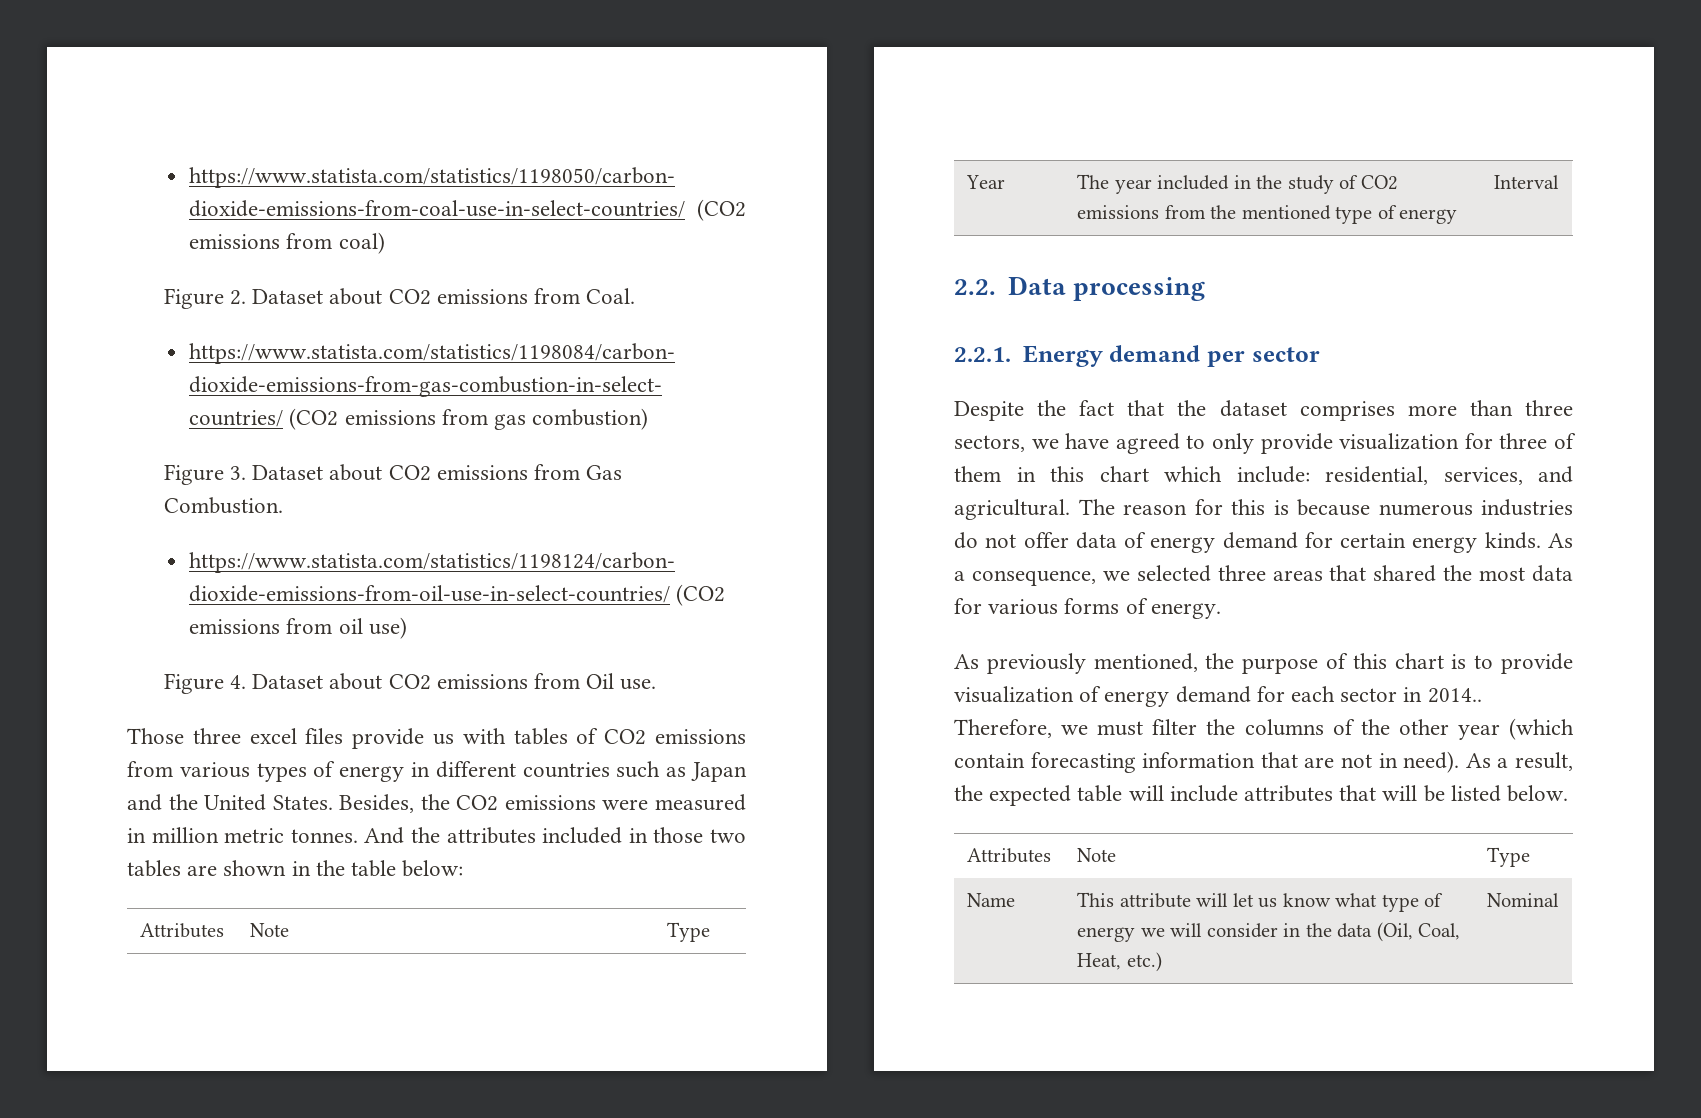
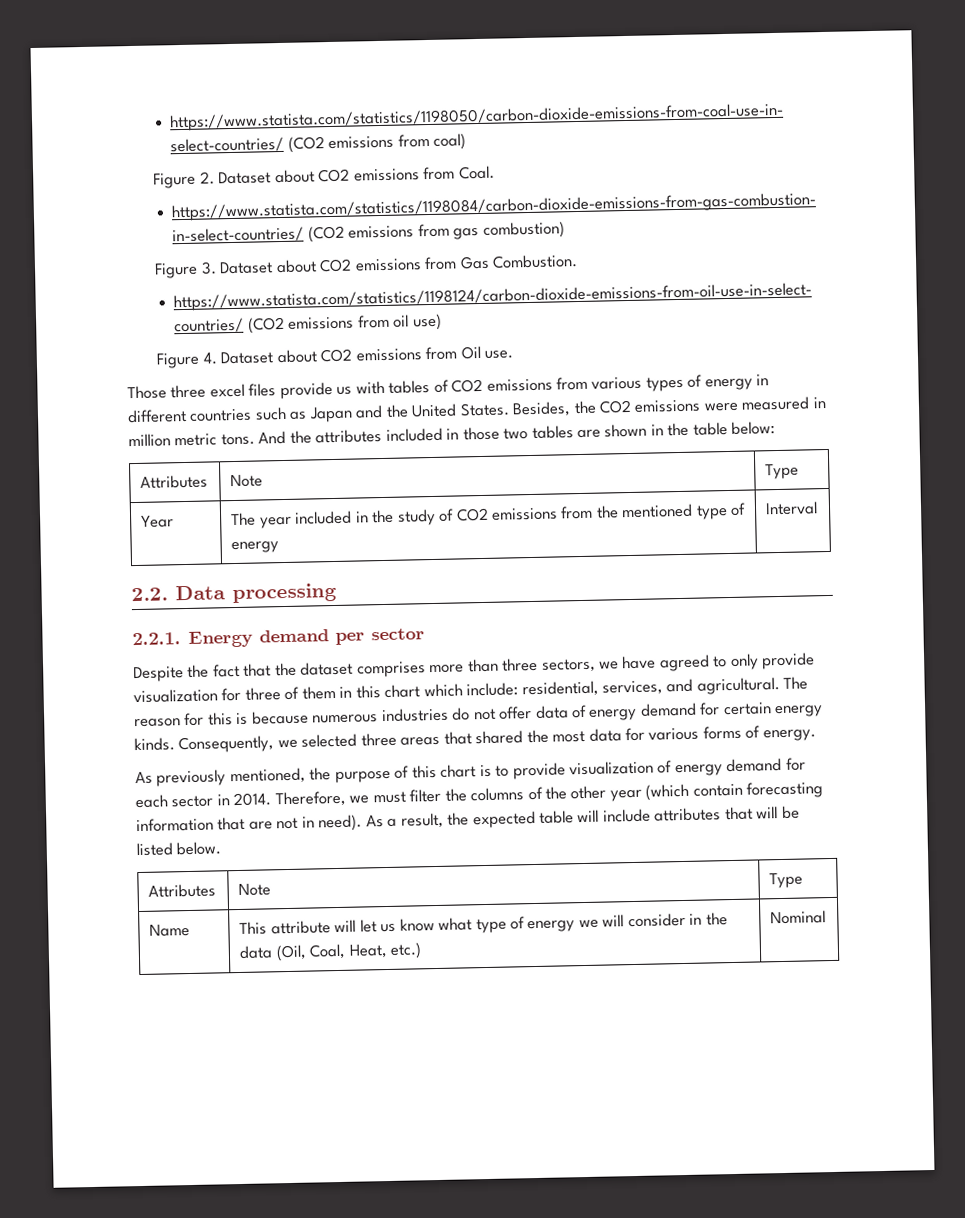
- Besides, the CO2 emissions were measured in million metric tonnes.
+ Besides, the CO2 emissions were measured in million metric tons.
- As a consequence, we selected three areas that shared the most data for various forms of energy.
+ Consequently, we selected three areas that shared the most data for various forms of energy.
- As previously mentioned, the purpose of this chart is to provide visualization of energy demand for each sector in 2014..
+ As previously mentioned, the purpose of this chart is to provide visualization of energy demand for each sector in 2014.

